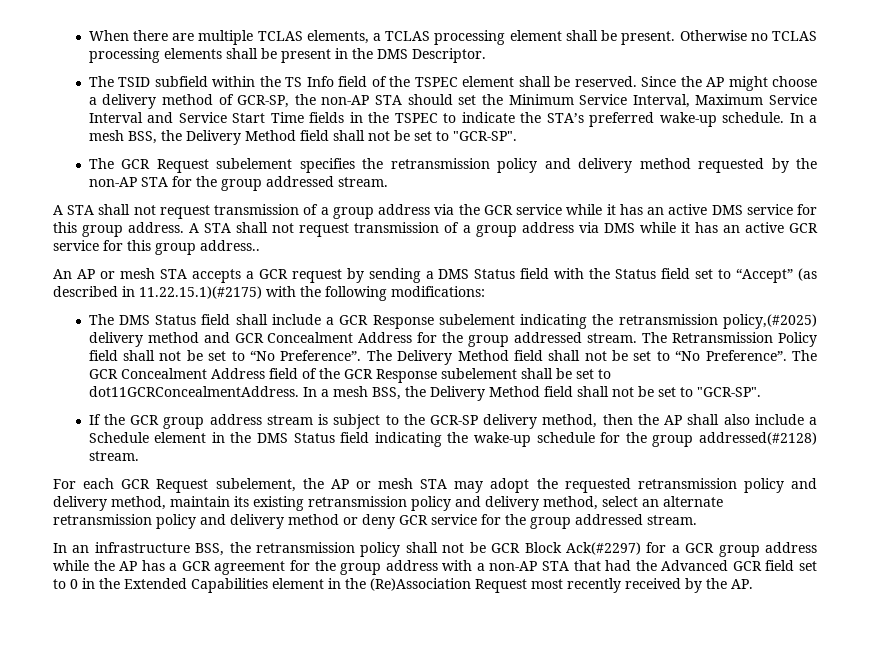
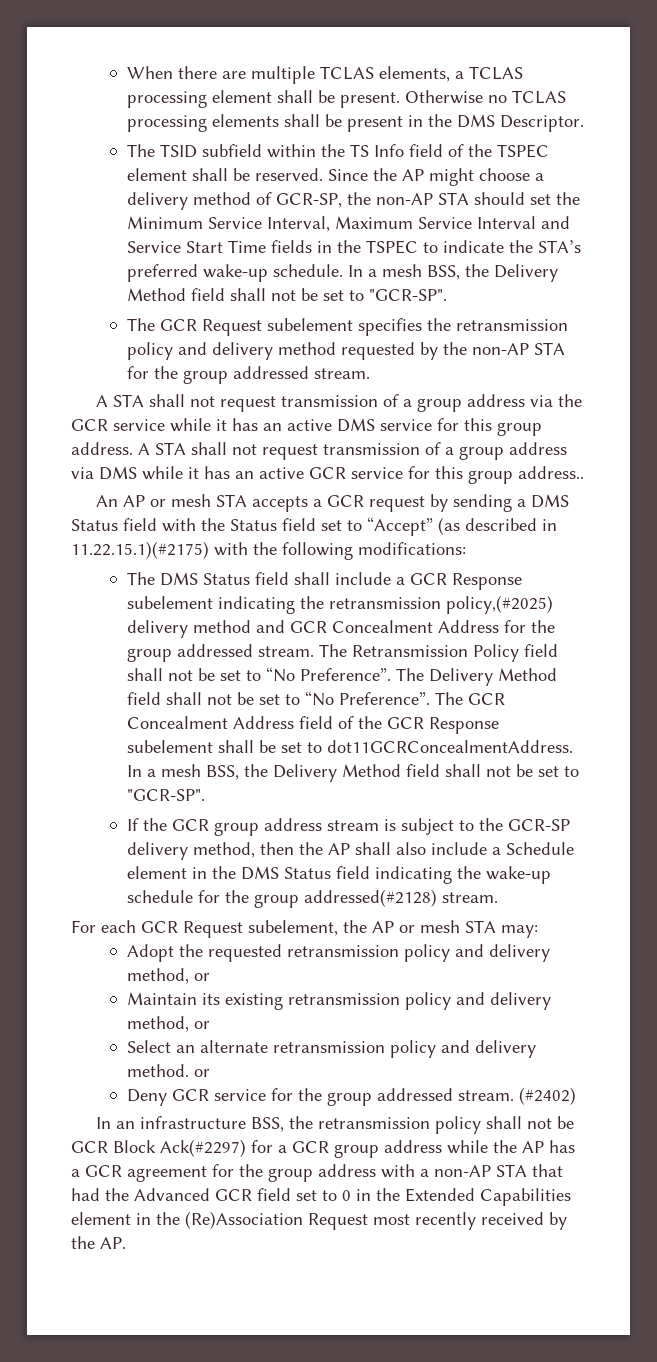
- For each GCR Request subelement, the AP or mesh STA may adopt the requested retransmission policy and delivery method, maintain its existing retransmission policy and delivery method, select an alternate retransmission policy and delivery method or deny GCR service for the group addressed stream.
+ For each GCR Request subelement, the AP or mesh STA may:
+ Adopt the requested retransmission policy and delivery method, or
+ Maintain its existing retransmission policy and delivery method, or
+ Select an alternate retransmission policy and delivery method. or
+ Deny GCR service for the group addressed stream. (#2402)

